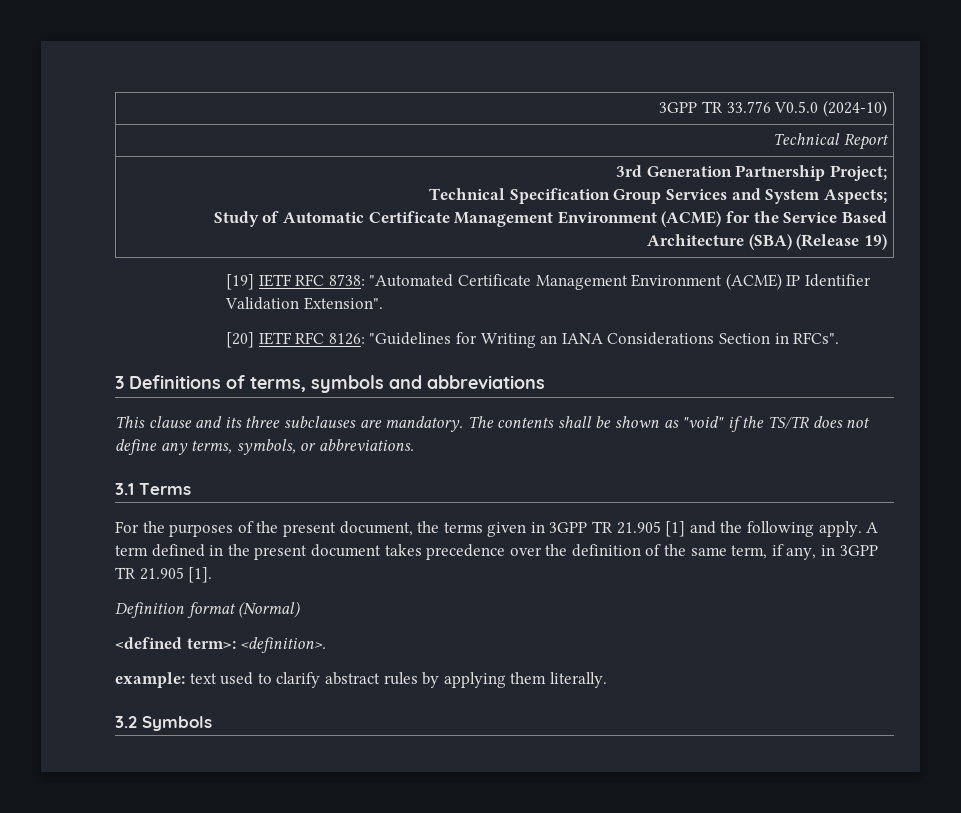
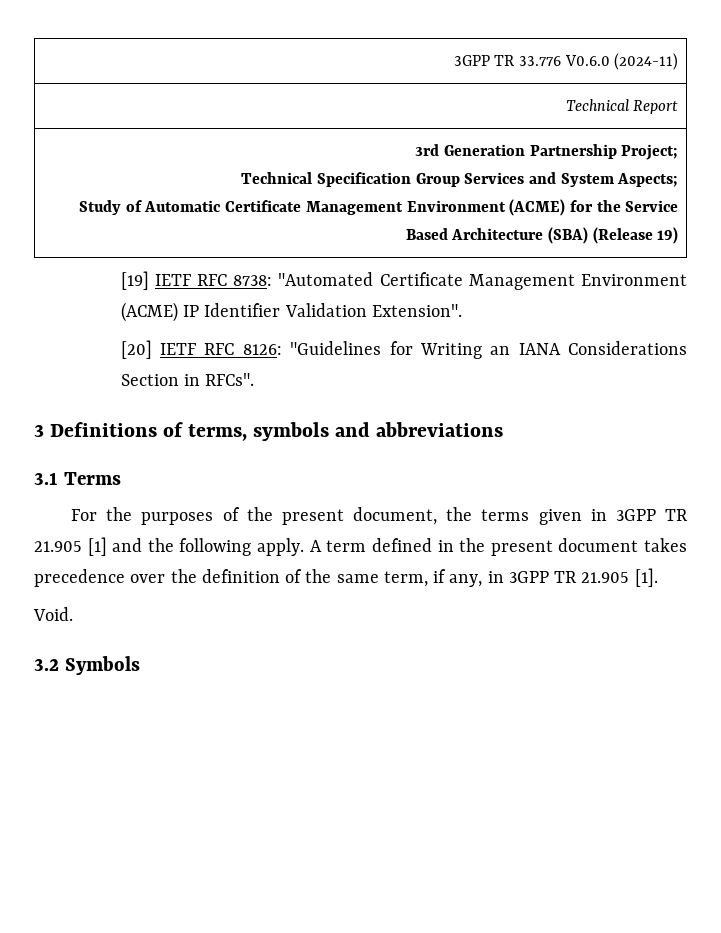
- 3GPP TR 33.776 V0.5.0 (2024-10)
+ 3GPP TR 33.776 V0.6.0 (2024-11)
- This clause and its three subclauses are mandatory. The contents shall be shown as "void" if the TS/TR does not define any terms, symbols, or abbreviations.
- Definition format (Normal)
- <defined term>: <definition>.
- example: text used to clarify abstract rules by applying them literally.
+ Void.

